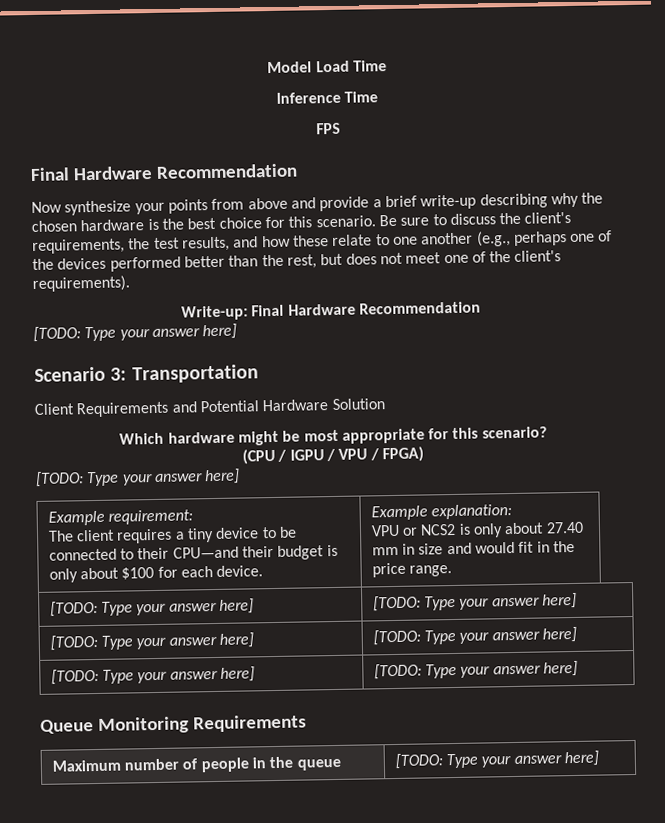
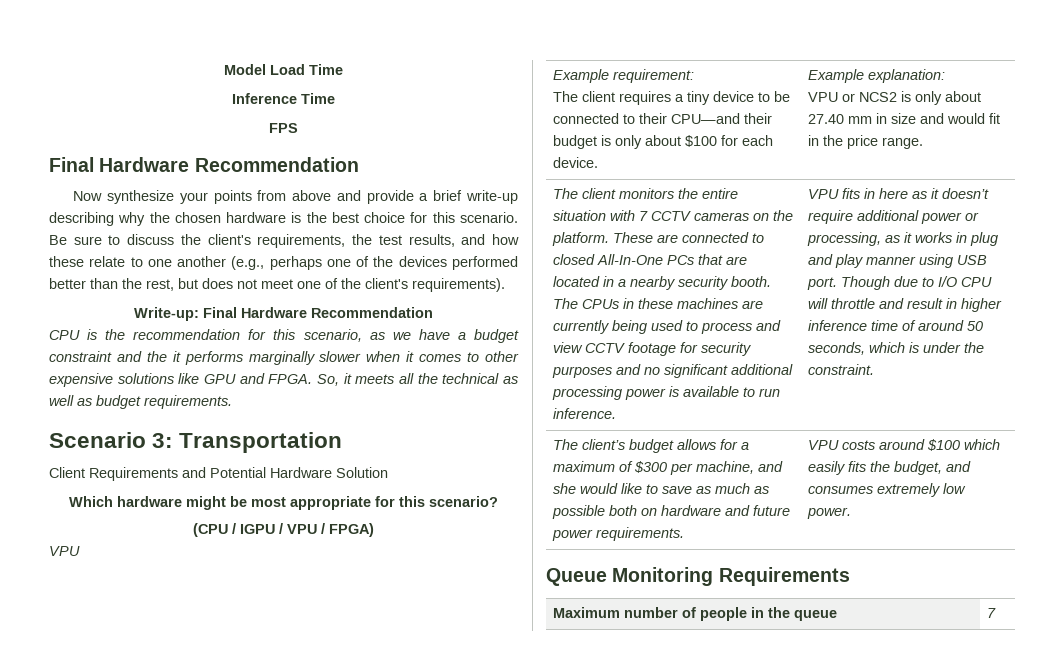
  Write-up: Final Hardware Recommendation
- [TODO: Type your answer here]
+ CPU is the recommendation for this scenario, as we have a budget constraint and the it performs marginally slower when it comes to other expensive solutions like GPU and FPGA. So, it meets all the technical as well as budget requirements.
  (CPU / IGPU / VPU / FPGA)
- [TODO: Type your answer here]
+ VPU
  VPU or NCS2 is only about 27.40 mm in size and would fit in the price range.
- [TODO: Type your answer here] | [TODO: Type your answer here]
- [TODO: Type your answer here] | [TODO: Type your answer here]
- [TODO: Type your answer here] | [TODO: Type your answer here]
+ The client monitors the entire situation with 7 CCTV cameras on the platform. These are connected to closed All-In-One PCs that are located in a nearby security booth. The CPUs in these machines are currently being used to process and view CCTV footage for security purposes and no significant additional processing power is available to run inference. | VPU fits in here as it doesn’t require additional power or processing, as it works in plug and play manner using USB port. Though due to I/O CPU will throttle and result in higher inference time of around 50 seconds, which is under the constraint.
+ The client’s budget allows for a maximum of $300 per machine, and she would like to save as much as possible both on hardware and future power requirements. | VPU costs around $100 which easily fits the budget, and consumes extremely low power.
- Maximum number of people in the queue | [TODO: Type your answer here]
+ Maximum number of people in the queue | 7

